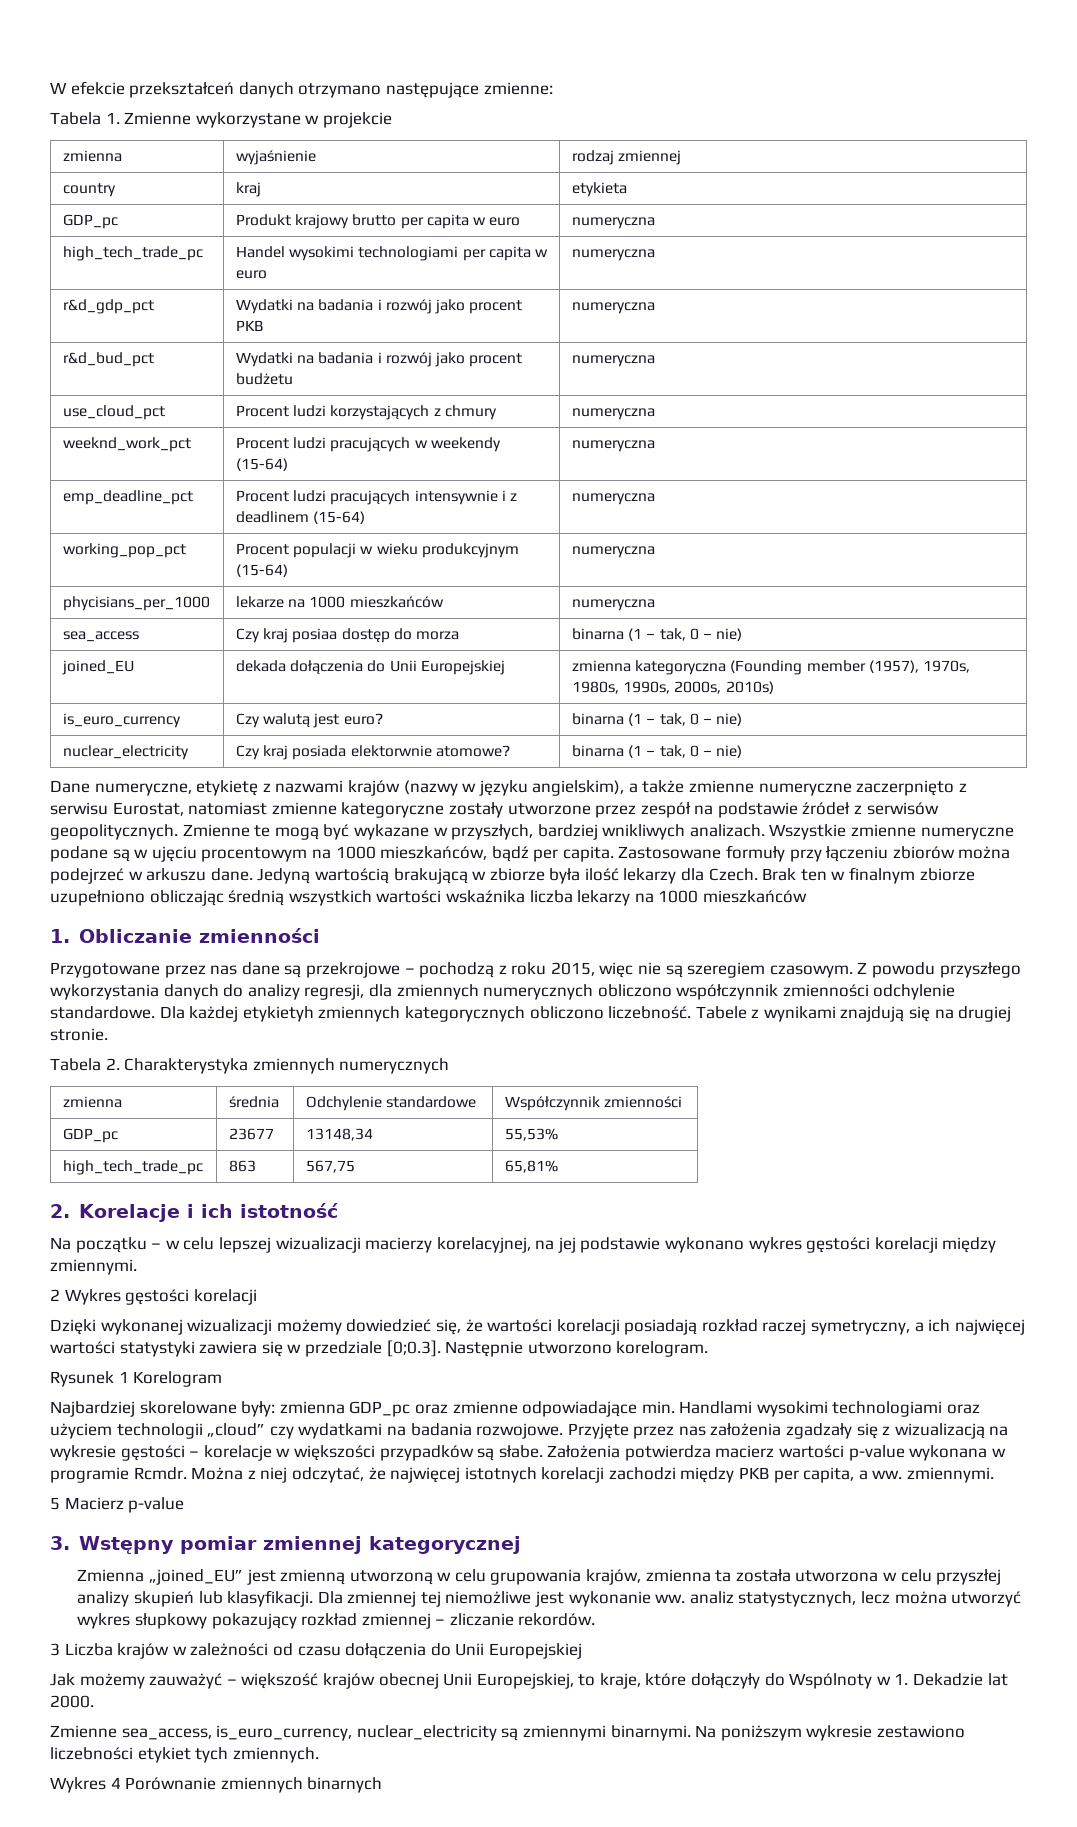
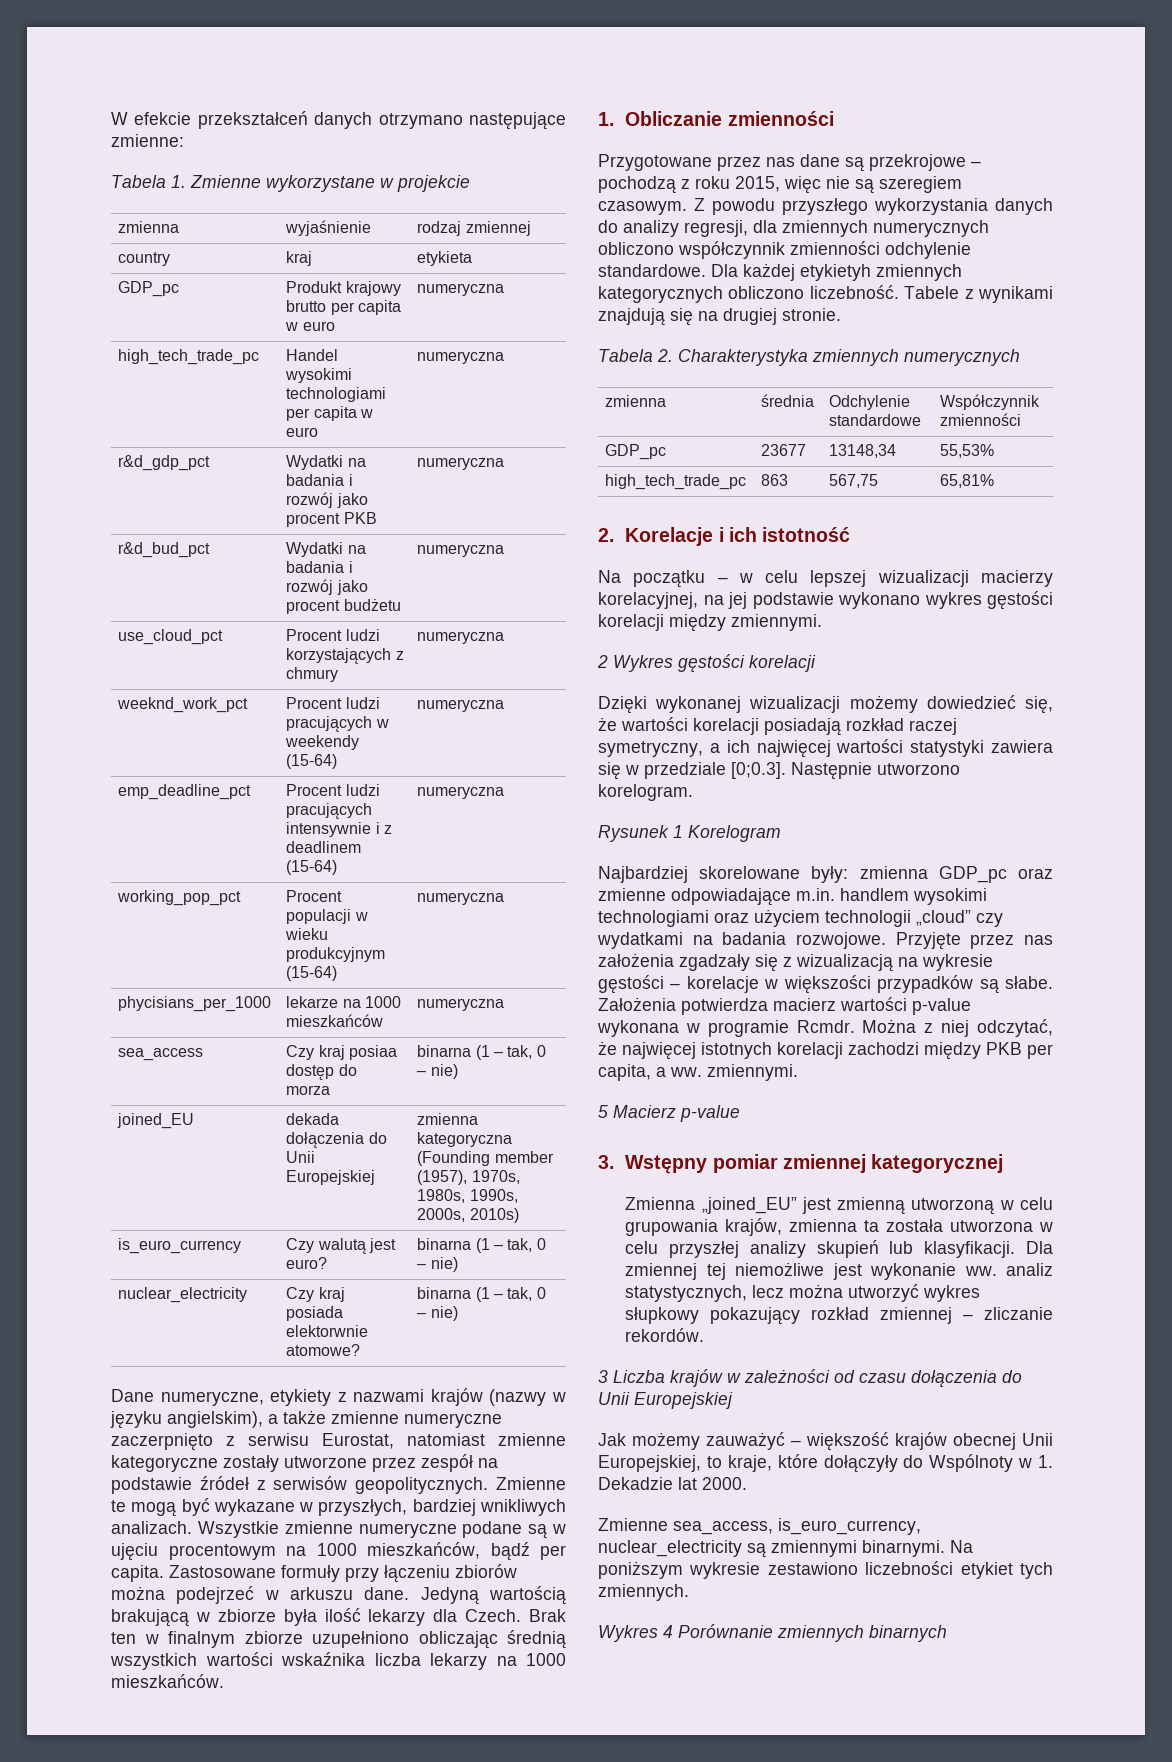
- Dane numeryczne, etykietę z nazwami krajów (nazwy w języku angielskim), a także zmienne numeryczne zaczerpnięto z serwisu Eurostat, natomiast zmienne kategoryczne zostały utworzone przez zespół na podstawie źródeł z serwisów geopolitycznych.
+ Dane numeryczne, etykiety z nazwami krajów (nazwy w języku angielskim), a także zmienne numeryczne zaczerpnięto z serwisu Eurostat, natomiast zmienne kategoryczne zostały utworzone przez zespół na podstawie źródeł z serwisów geopolitycznych.
- Brak ten w finalnym zbiorze uzupełniono obliczając średnią wszystkich wartości wskaźnika liczba lekarzy na 1000 mieszkańców
+ Brak ten w finalnym zbiorze uzupełniono obliczając średnią wszystkich wartości wskaźnika liczba lekarzy na 1000 mieszkańców.
- Najbardziej skorelowane były: zmienna GDP_pc oraz zmienne odpowiadające min. Handlami wysokimi technologiami oraz użyciem technologii „cloud” czy wydatkami na badania rozwojowe.
+ Najbardziej skorelowane były: zmienna GDP_pc oraz zmienne odpowiadające m.in. handlem wysokimi technologiami oraz użyciem technologii „cloud” czy wydatkami na badania rozwojowe.

